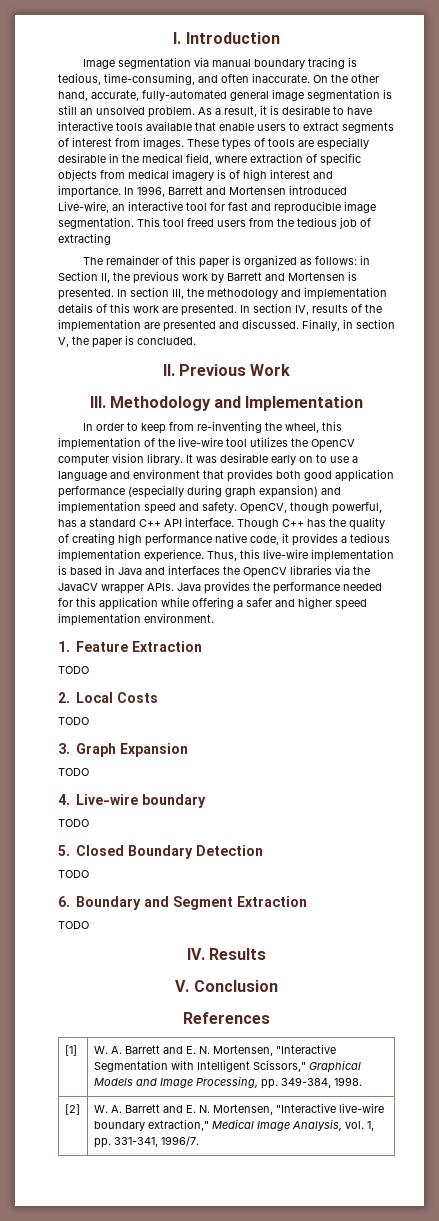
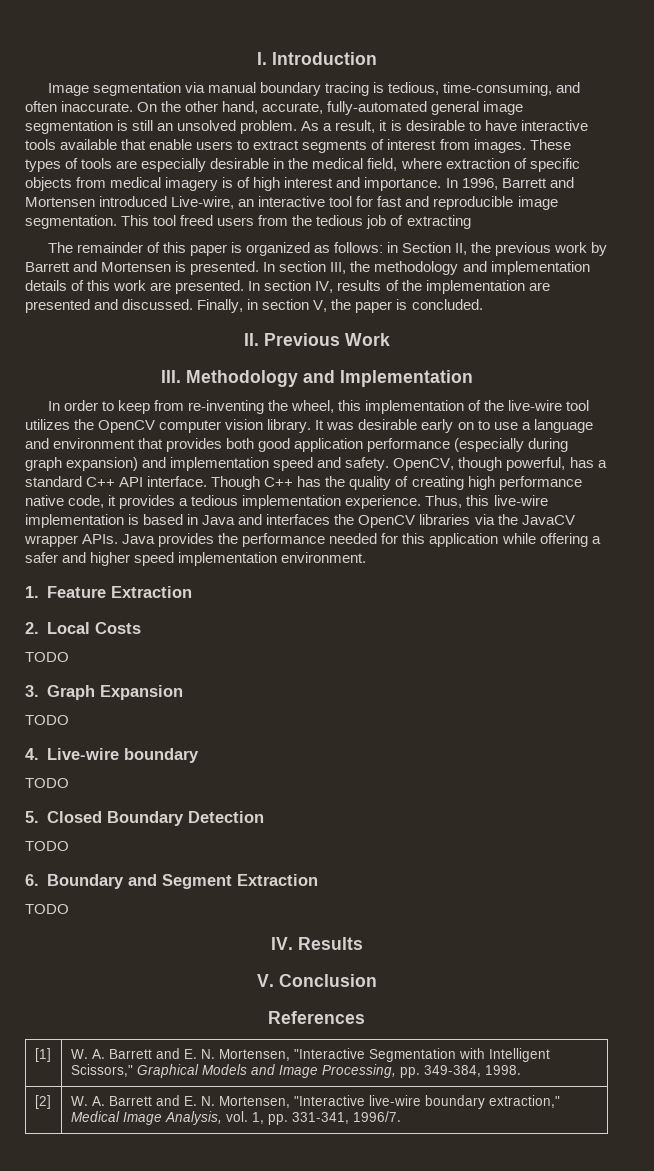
  1. Feature Extraction
- TODO

